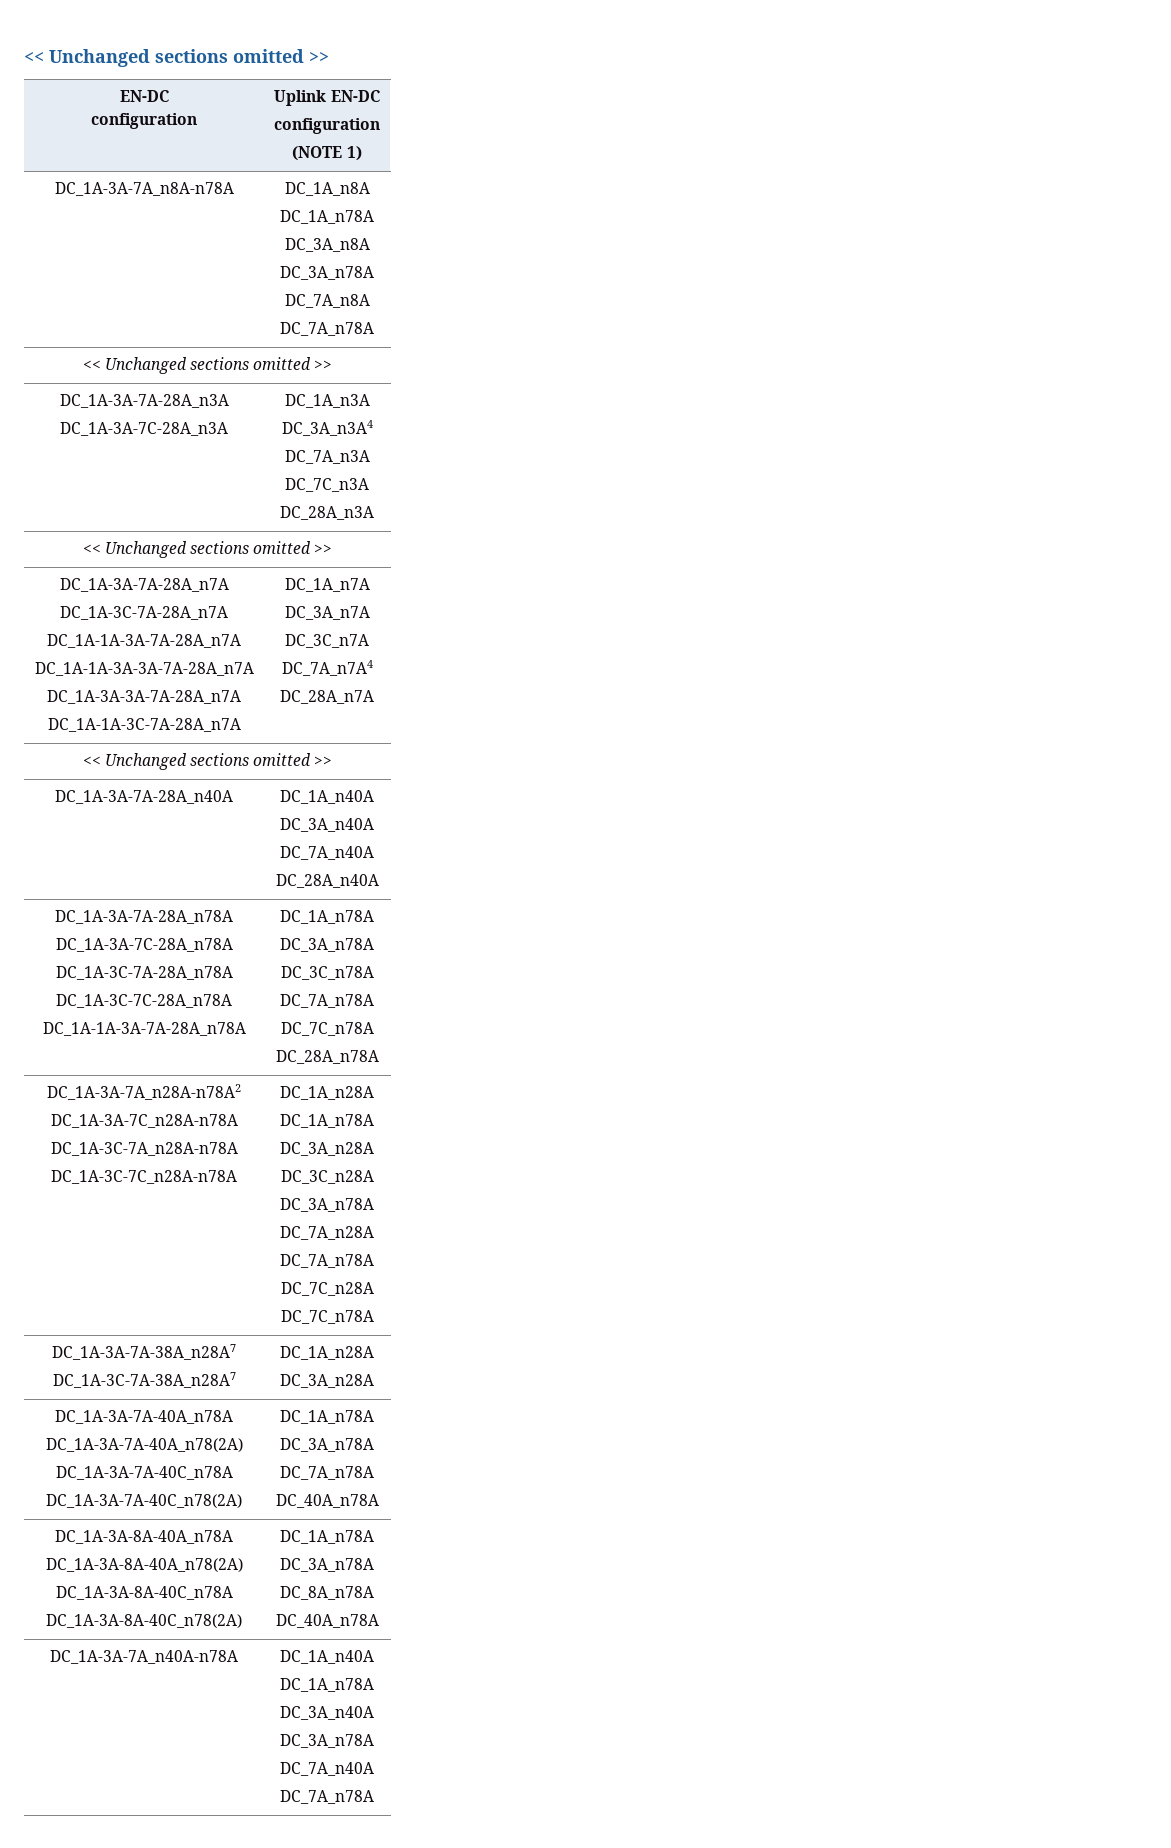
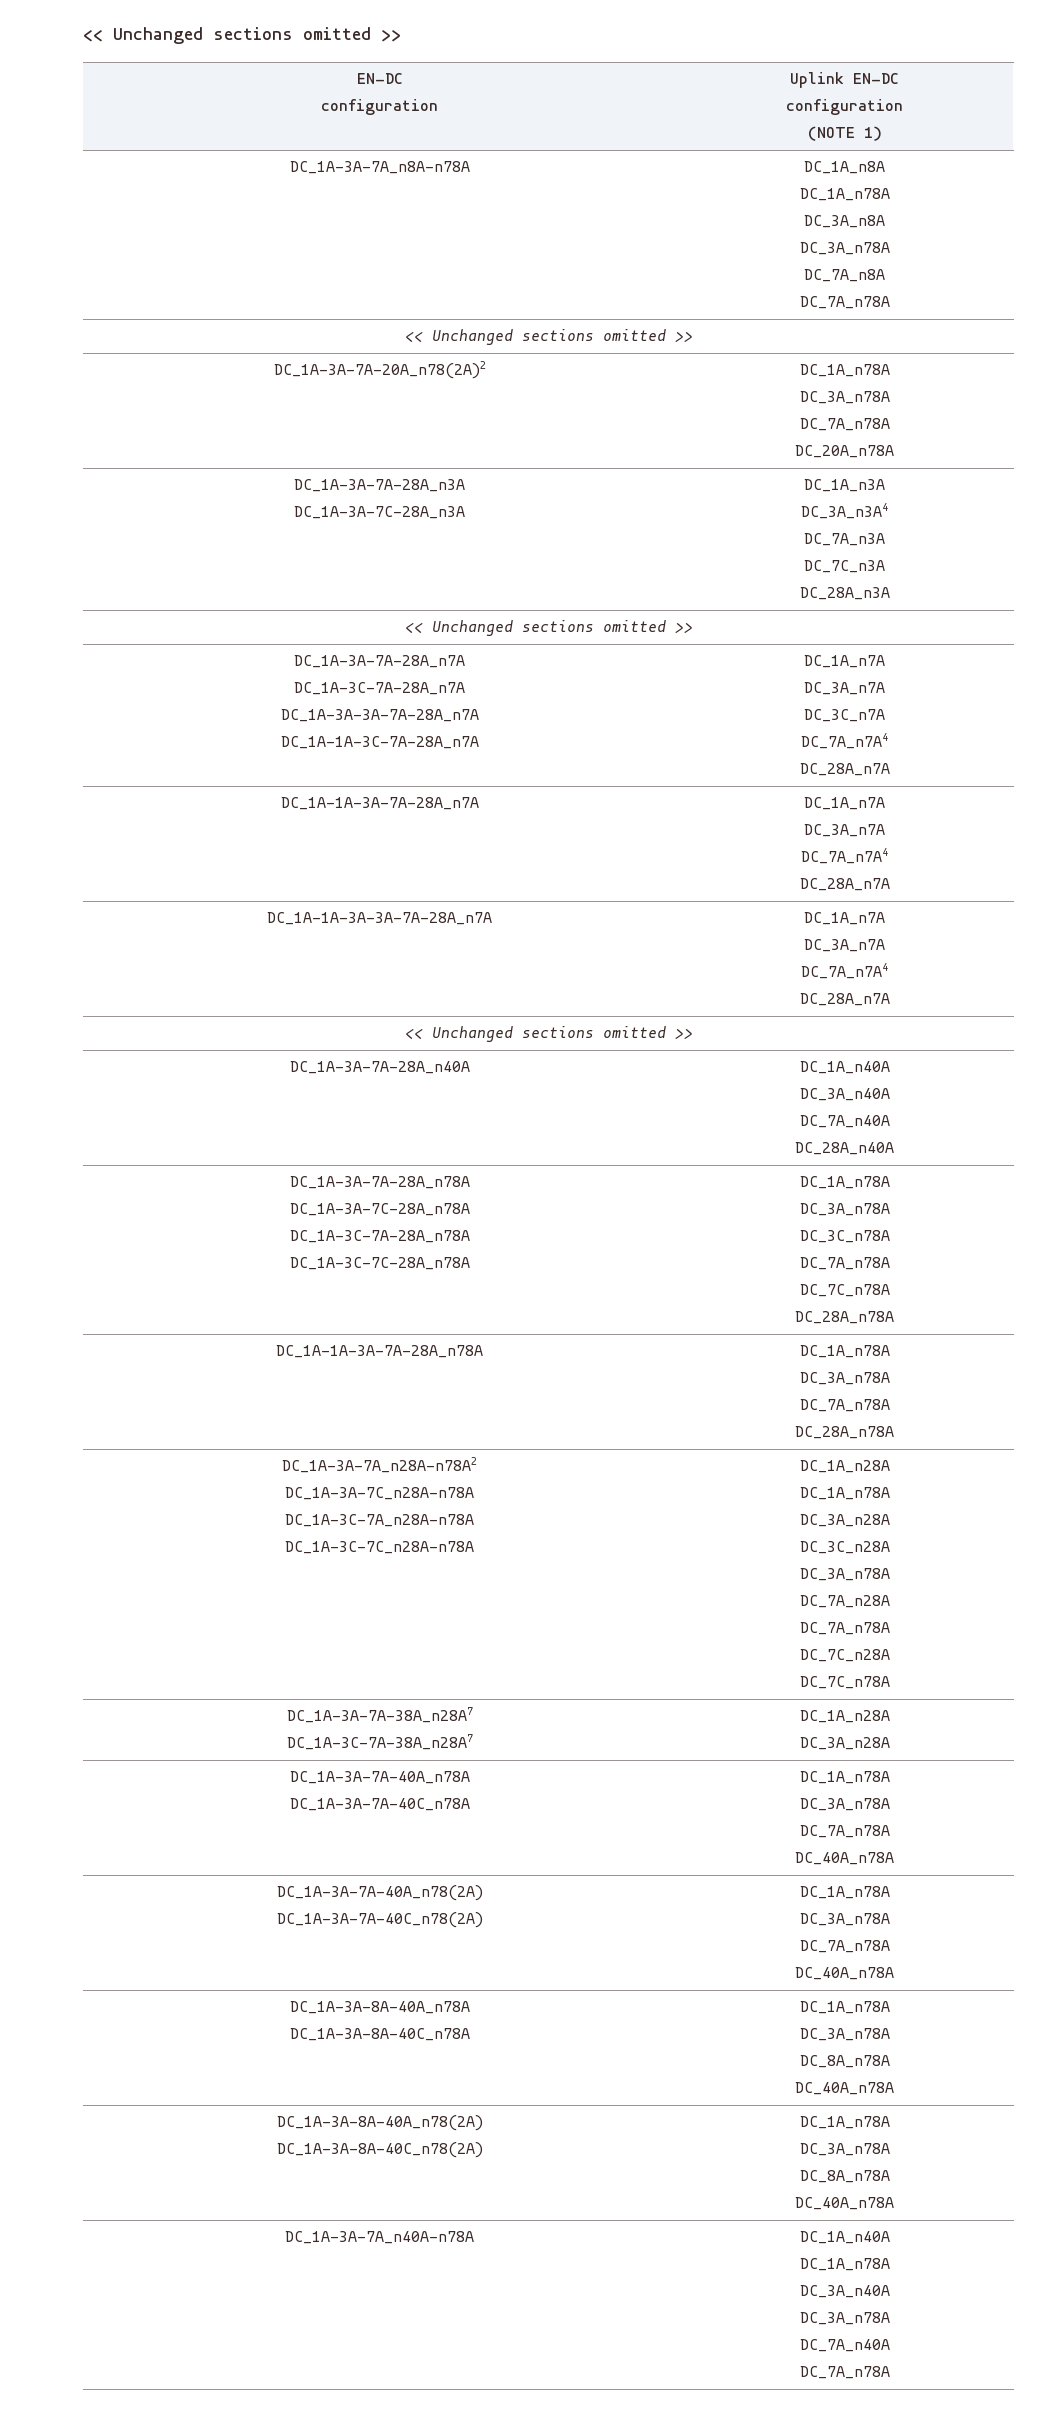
+ DC_1A-3A-7A-20A_n78(2A)2 | DC_1A_n78A
+ DC_3A_n78A
+ DC_7A_n78A
+ DC_20A_n78A
  DC_1A-3A-7A-28A_n7A
  DC_1A-3C-7A-28A_n7A
- DC_1A-1A-3A-7A-28A_n7A
- DC_1A-1A-3A-3A-7A-28A_n7A
+ DC_1A-1A-3A-7A-28A_n7A | DC_1A_n7A
+ DC_3A_n7A
+ DC_7A_n7A4
+ DC_28A_n7A
+ DC_1A-1A-3A-3A-7A-28A_n7A | DC_1A_n7A
+ DC_3A_n7A
+ DC_7A_n7A4
+ DC_28A_n7A
  DC_1A-3A-7A-28A_n78A
  DC_1A-3A-7C-28A_n78A
  DC_1A-3C-7A-28A_n78A
- DC_1A-3C-7C-28A_n78A
- DC_1A-1A-3A-7A-28A_n78A | DC_1A_n78A
+ DC_1A-3C-7C-28A_n78A | DC_1A_n78A
+ DC_1A-1A-3A-7A-28A_n78A | DC_1A_n78A
+ DC_3A_n78A
+ DC_7A_n78A
+ DC_28A_n78A
  DC_1A-3A-7A-40A_n78A
+ DC_1A-3A-7A-40C_n78A | DC_1A_n78A
+ DC_3A_n78A
+ DC_7A_n78A
+ DC_40A_n78A
  DC_1A-3A-7A-40A_n78(2A)
- DC_1A-3A-7A-40C_n78A
  DC_1A-3A-8A-40A_n78A
+ DC_1A-3A-8A-40C_n78A | DC_1A_n78A
+ DC_3A_n78A
+ DC_8A_n78A
+ DC_40A_n78A
  DC_1A-3A-8A-40A_n78(2A)
- DC_1A-3A-8A-40C_n78A

